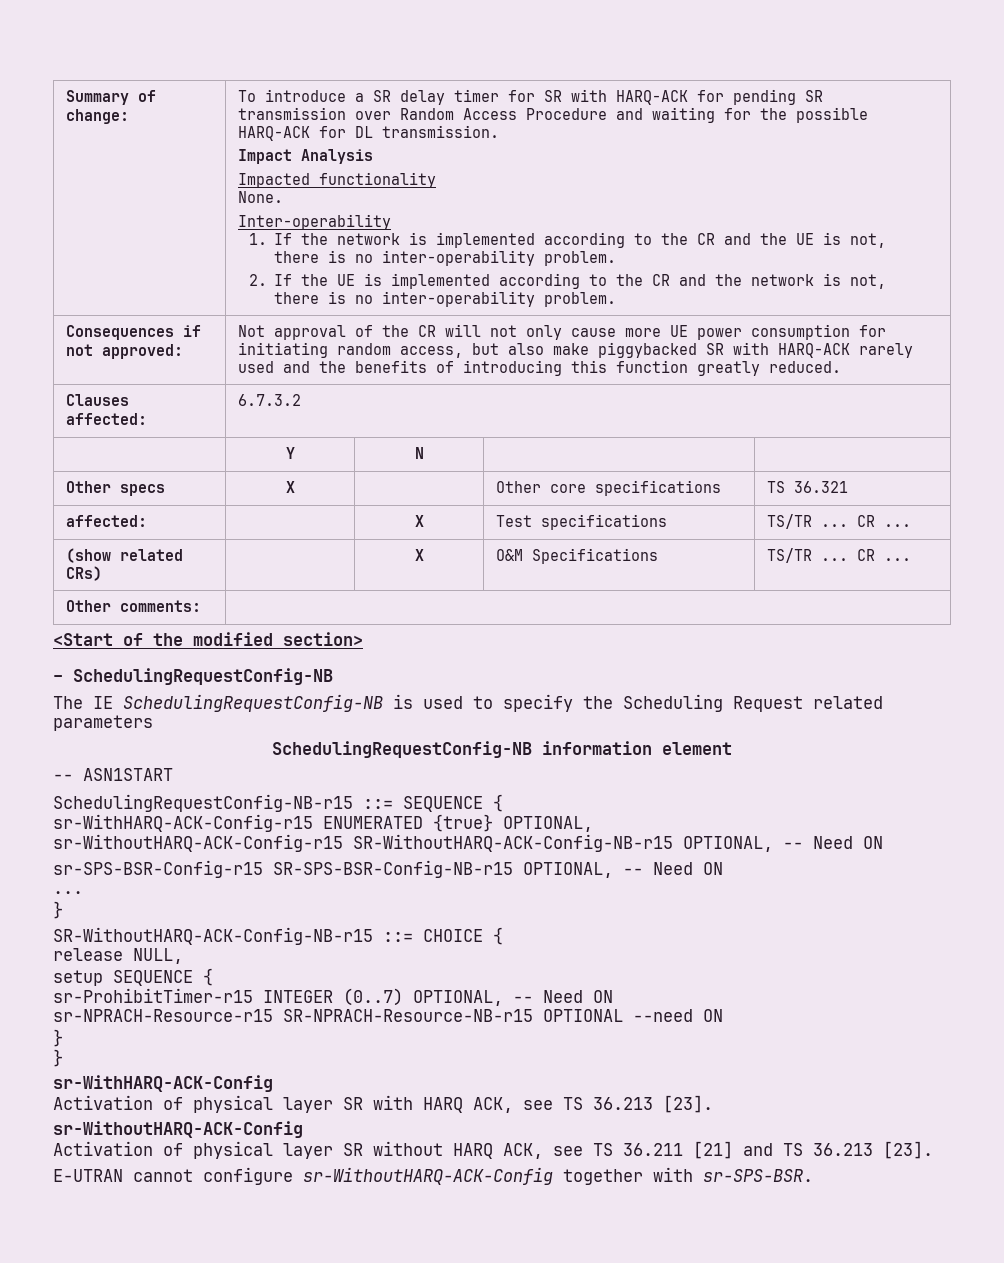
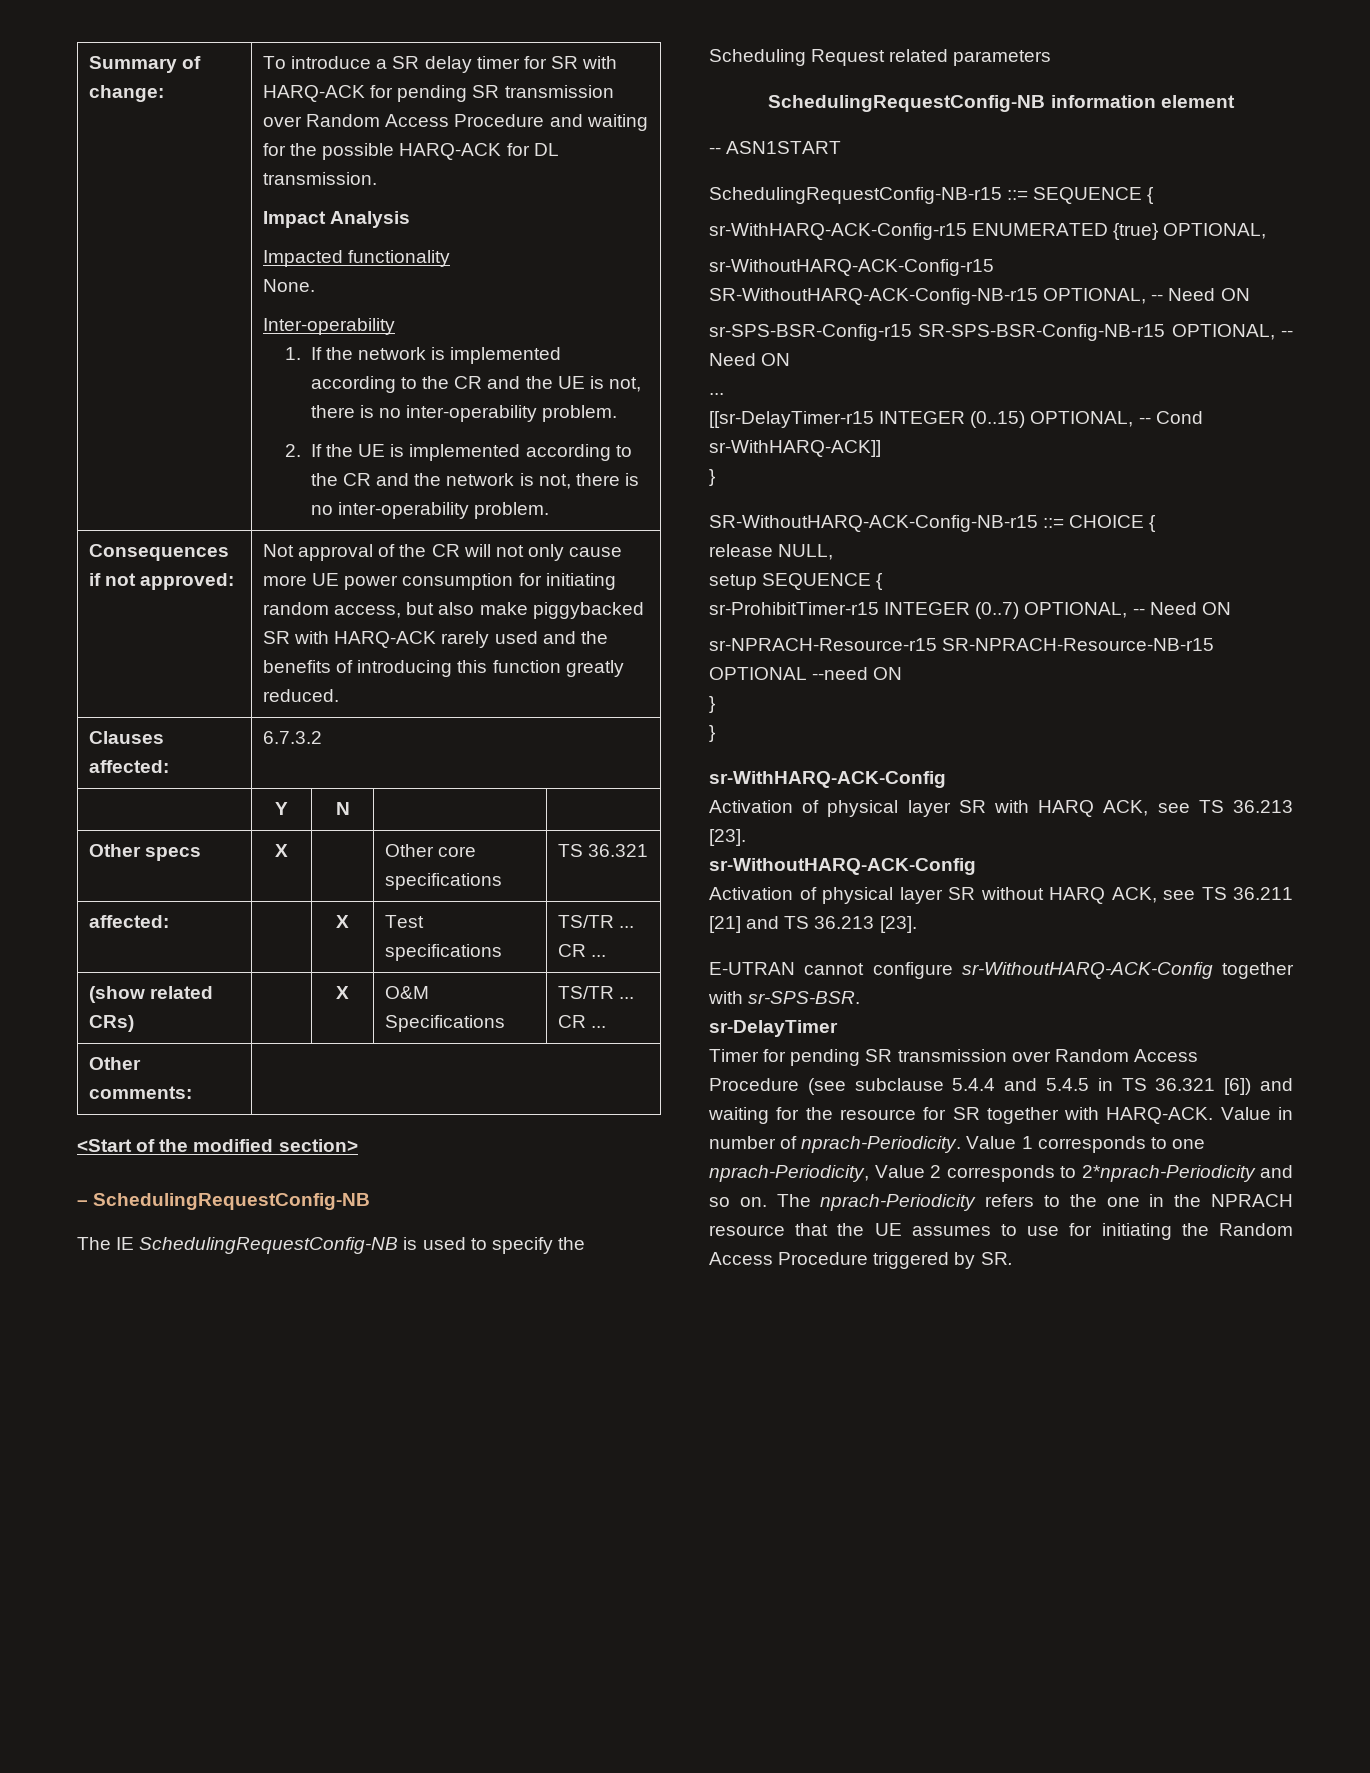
+ [[sr-DelayTimer-r15 INTEGER (0..15) OPTIONAL, -- Cond sr-WithHARQ-ACK]]
+ sr-DelayTimer
+ Timer for pending SR transmission over Random Access Procedure (see subclause 5.4.4 and 5.4.5 in TS 36.321 [6]) and waiting for the resource for SR together with HARQ-ACK. Value in number of nprach-Periodicity. Value 1 corresponds to one nprach-Periodicity, Value 2 corresponds to 2*nprach-Periodicity and so on. The nprach-Periodicity refers to the one in the NPRACH resource that the UE assumes to use for initiating the Random Access Procedure triggered by SR.

